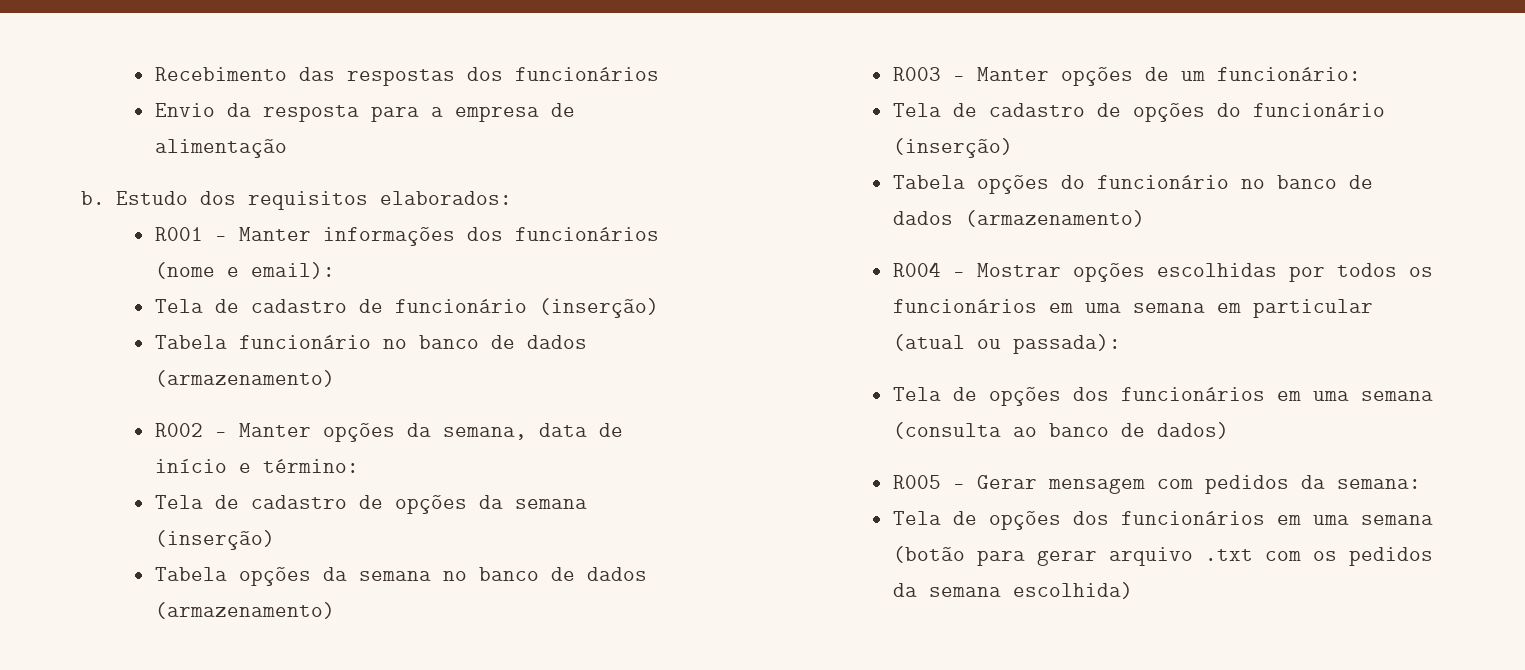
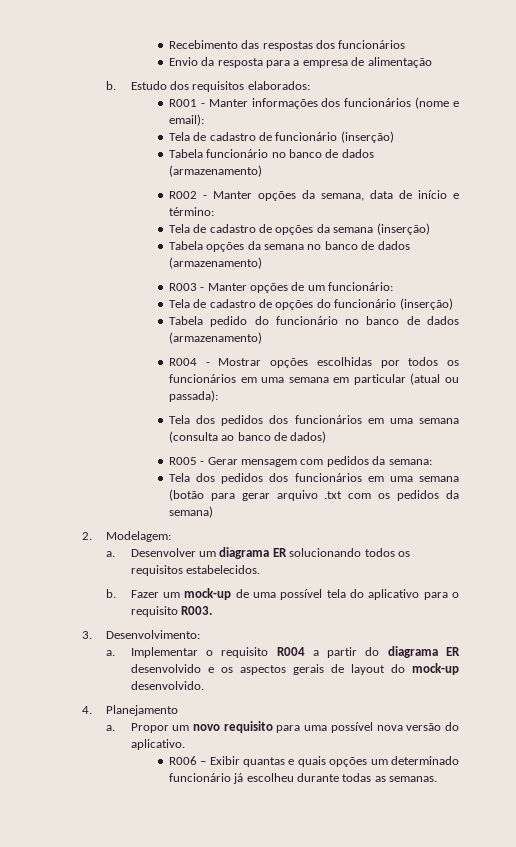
- Tabela opções do funcionário no banco de dados (armazenamento)
+ Tabela pedido do funcionário no banco de dados (armazenamento)
- Tela de opções dos funcionários em uma semana (consulta ao banco de dados)
+ Tela dos pedidos dos funcionários em uma semana (consulta ao banco de dados)
- Tela de opções dos funcionários em uma semana (botão para gerar arquivo .txt com os pedidos da semana escolhida)
+ Tela dos pedidos dos funcionários em uma semana (botão para gerar arquivo .txt com os pedidos da semana)
+ 2. Modelagem:
+ a. Desenvolver um diagrama ER solucionando todos os requisitos estabelecidos.
+ b. Fazer um mock-up de uma possível tela do aplicativo para o requisito R003.
+ 3. Desenvolvimento:
+ a. Implementar o requisito R004 a partir do diagrama ER desenvolvido e os aspectos gerais de layout do mock-up desenvolvido.
+ 4. Planejamento
+ a. Propor um novo requisito para uma possível nova versão do aplicativo.
+ R006 – Exibir quantas e quais opções um determinado funcionário já escolheu durante todas as semanas.

